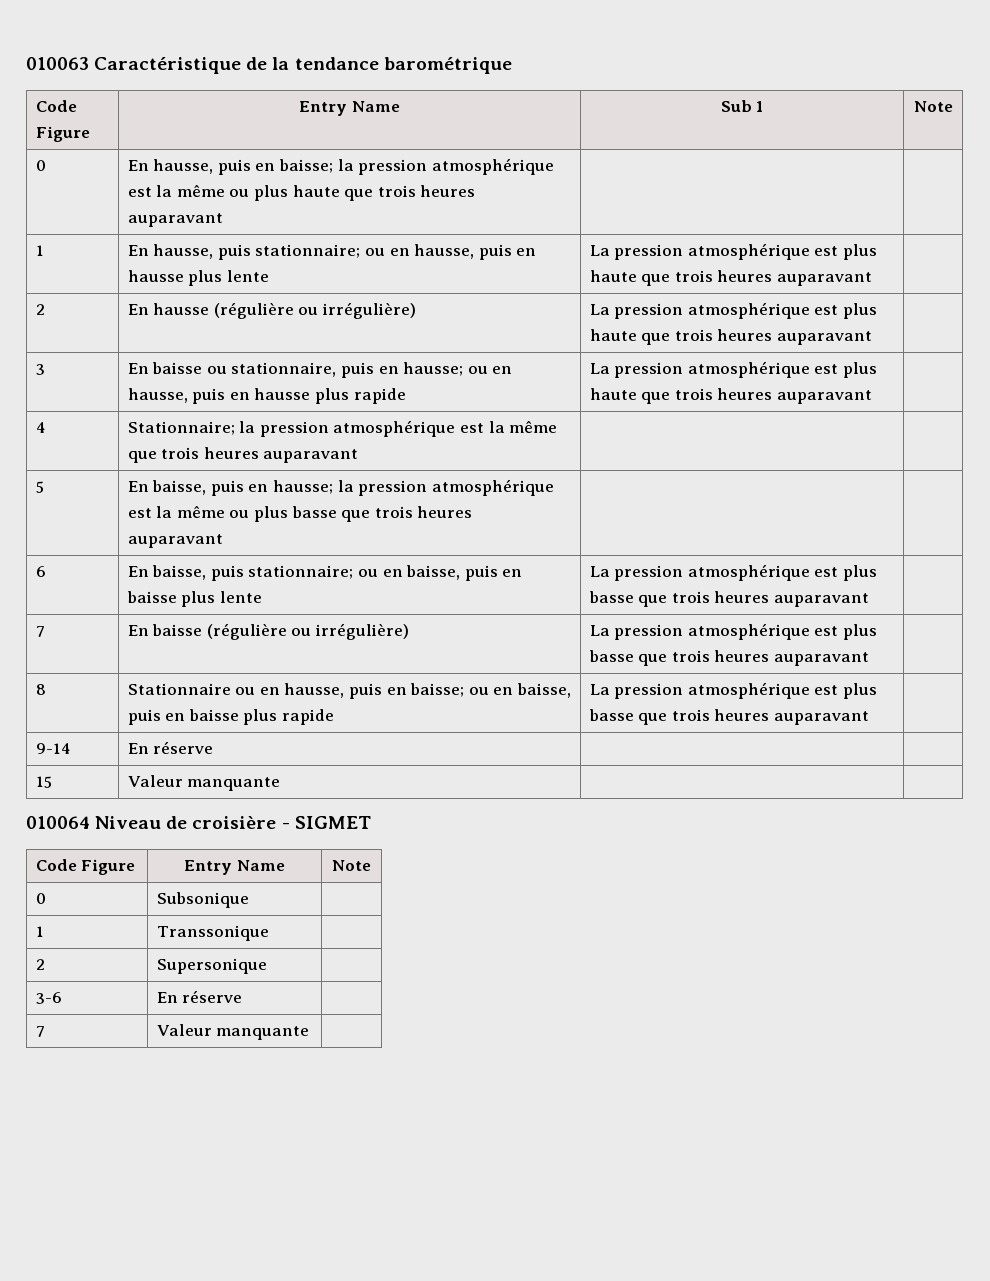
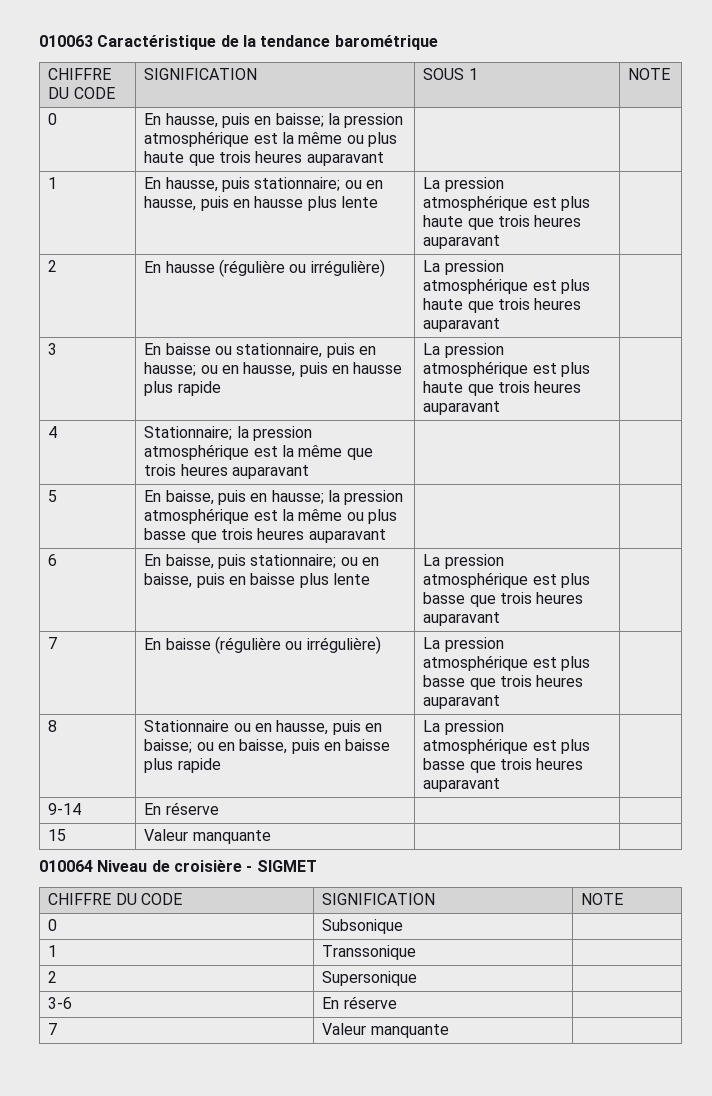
- Code Figure | Entry Name | Sub 1 | Note
+ CHIFFRE DU CODE | SIGNIFICATION | SOUS 1 | NOTE
- Code Figure | Entry Name | Note
+ CHIFFRE DU CODE | SIGNIFICATION | NOTE

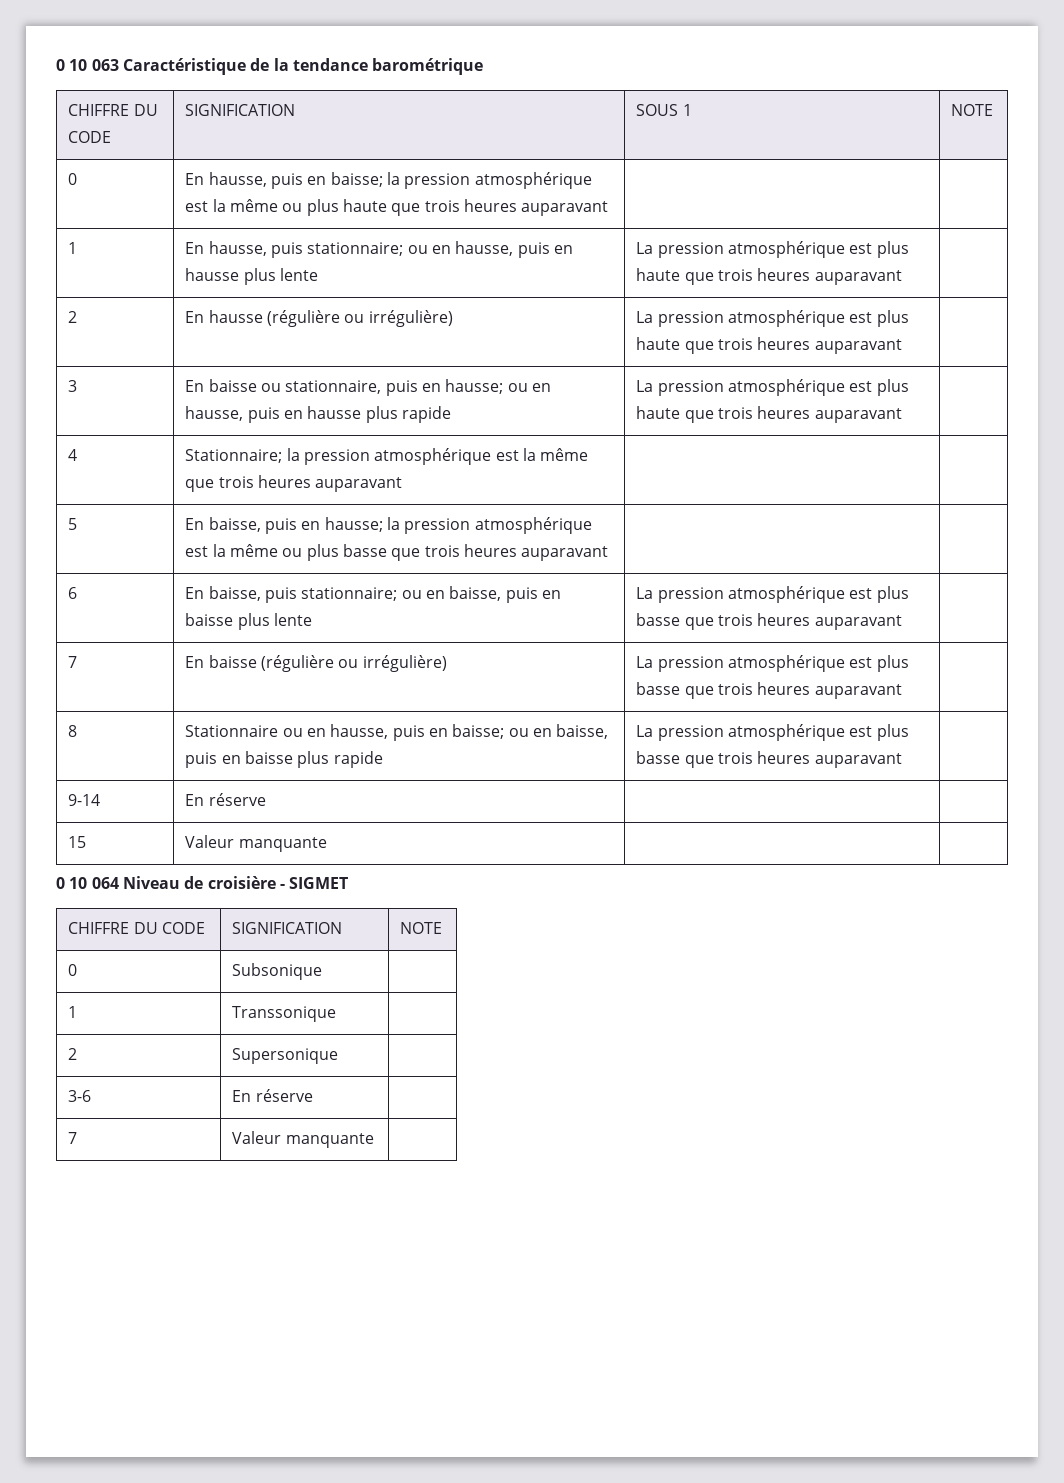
- 010063 Caractéristique de la tendance barométrique
+ 0 10 063 Caractéristique de la tendance barométrique
- 010064 Niveau de croisière - SIGMET
+ 0 10 064 Niveau de croisière - SIGMET

